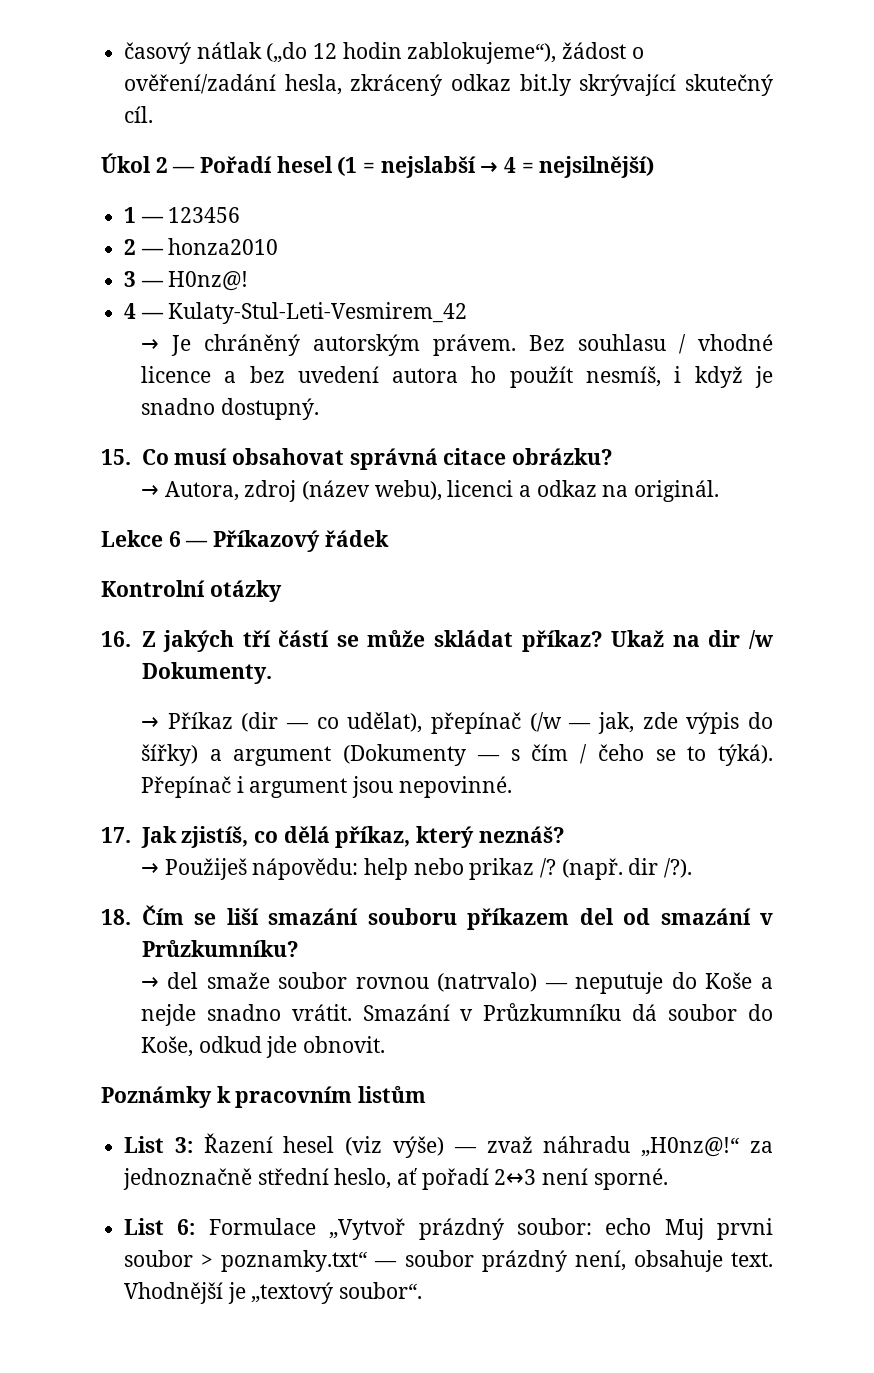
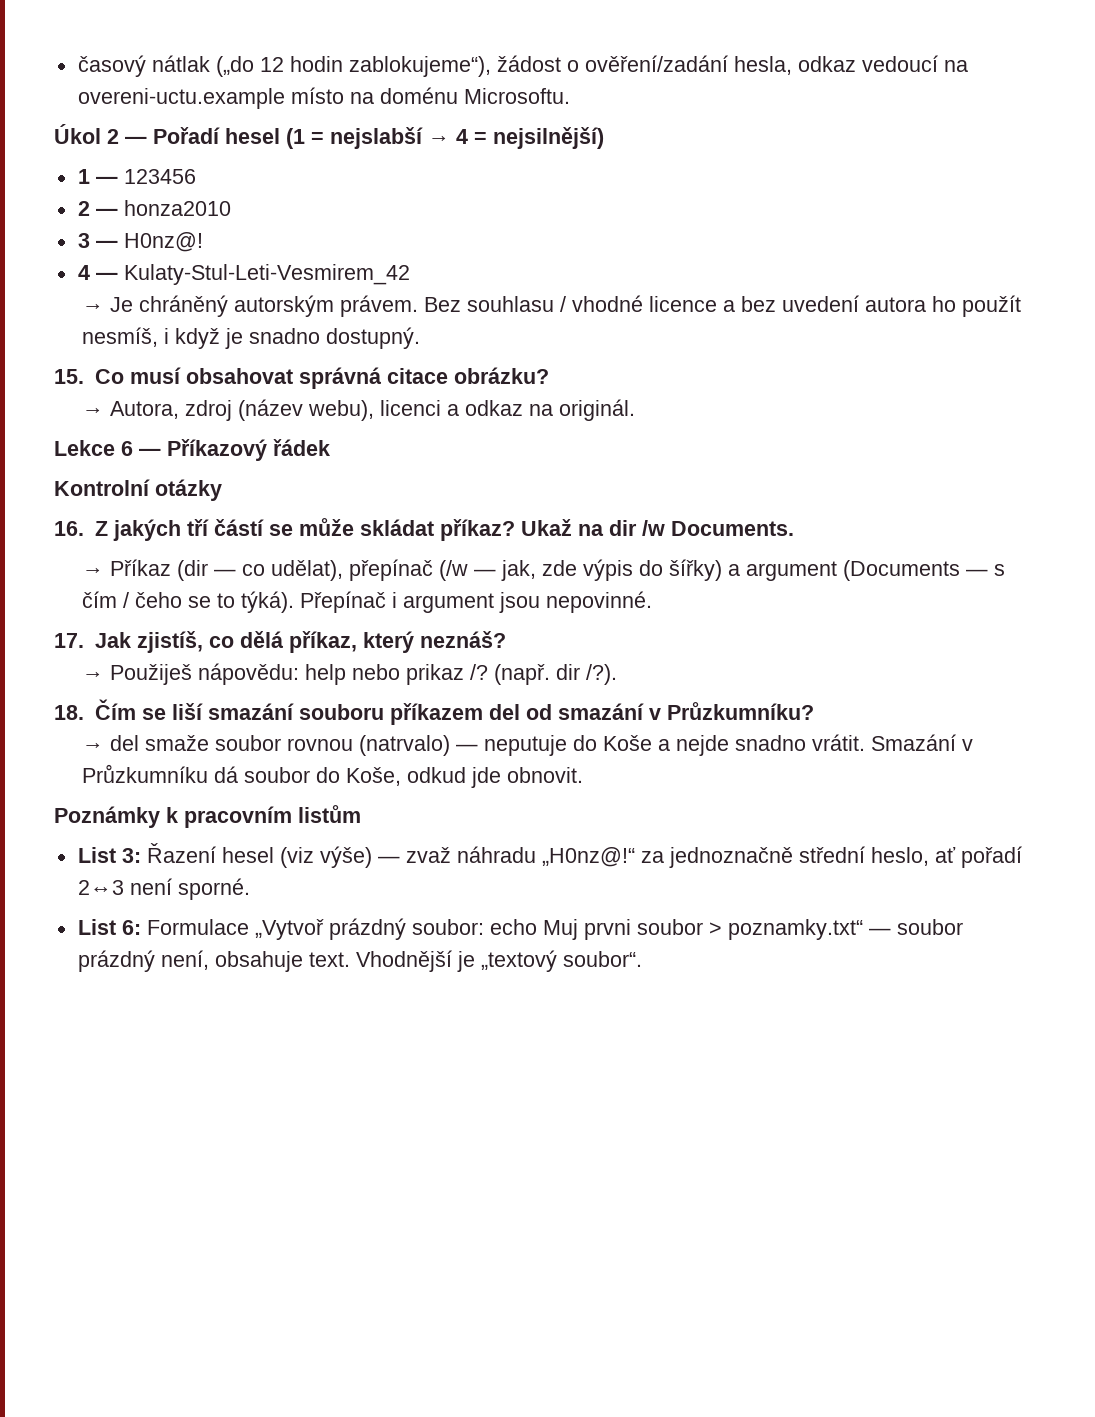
- časový nátlak („do 12 hodin zablokujeme“), žádost o ověření/zadání hesla, zkrácený odkaz bit.ly skrývající skutečný cíl.
+ časový nátlak („do 12 hodin zablokujeme“), žádost o ověření/zadání hesla, odkaz vedoucí na overeni-uctu.example místo na doménu Microsoftu.
- Ukaž na dir /w Dokumenty.
+ Ukaž na dir /w Documents.
- → Příkaz (dir — co udělat), přepínač (/w — jak, zde výpis do šířky) a argument (Dokumenty — s čím / čeho se to týká).
+ → Příkaz (dir — co udělat), přepínač (/w — jak, zde výpis do šířky) a argument (Documents — s čím / čeho se to týká).

